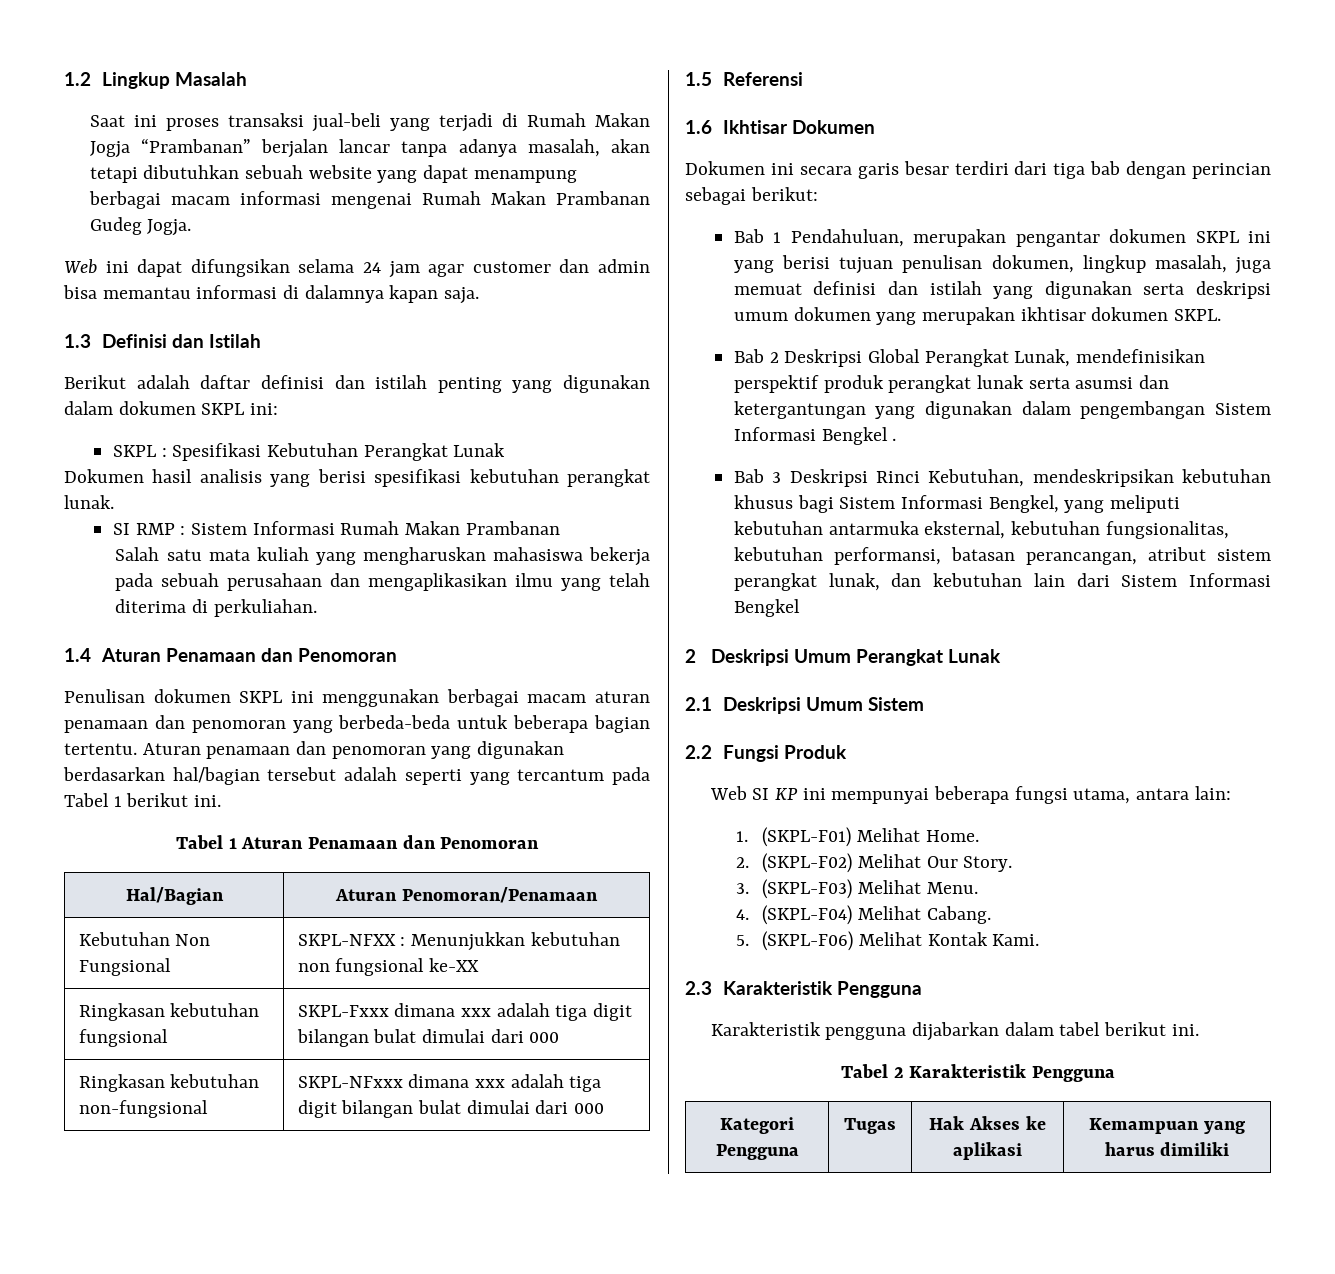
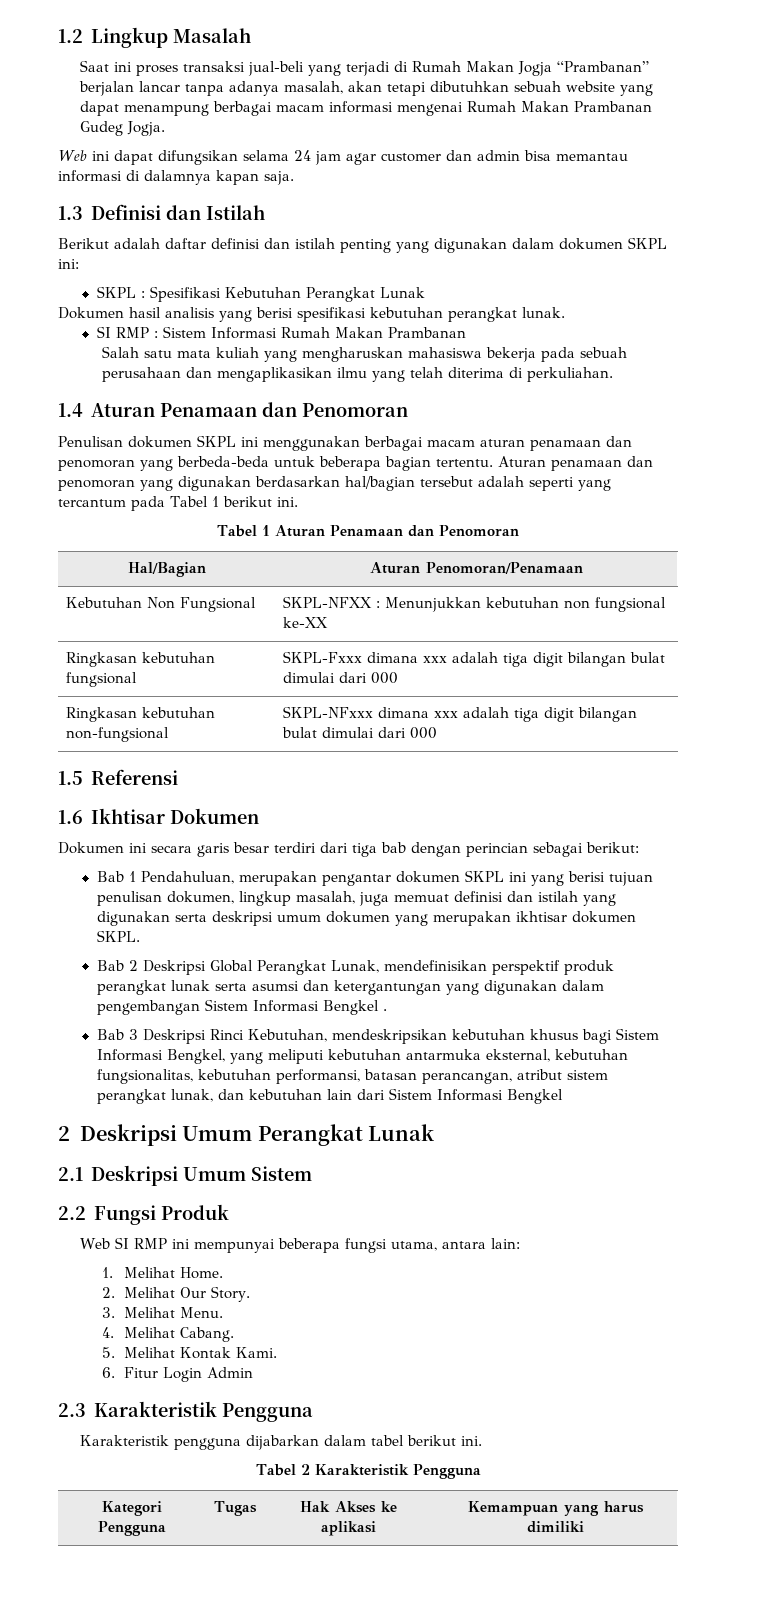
- Web SI KP ini mempunyai beberapa fungsi utama, antara lain:
+ Web SI RMP ini mempunyai beberapa fungsi utama, antara lain:
- 1. (SKPL-F01) Melihat Home.
+ 1. Melihat Home.
- 2. (SKPL-F02) Melihat Our Story.
+ 2. Melihat Our Story.
- 3. (SKPL-F03) Melihat Menu.
+ 3. Melihat Menu.
- 4. (SKPL-F04) Melihat Cabang.
+ 4. Melihat Cabang.
- 5. (SKPL-F06) Melihat Kontak Kami.
+ 5. Melihat Kontak Kami.
+ 6. Fitur Login Admin

